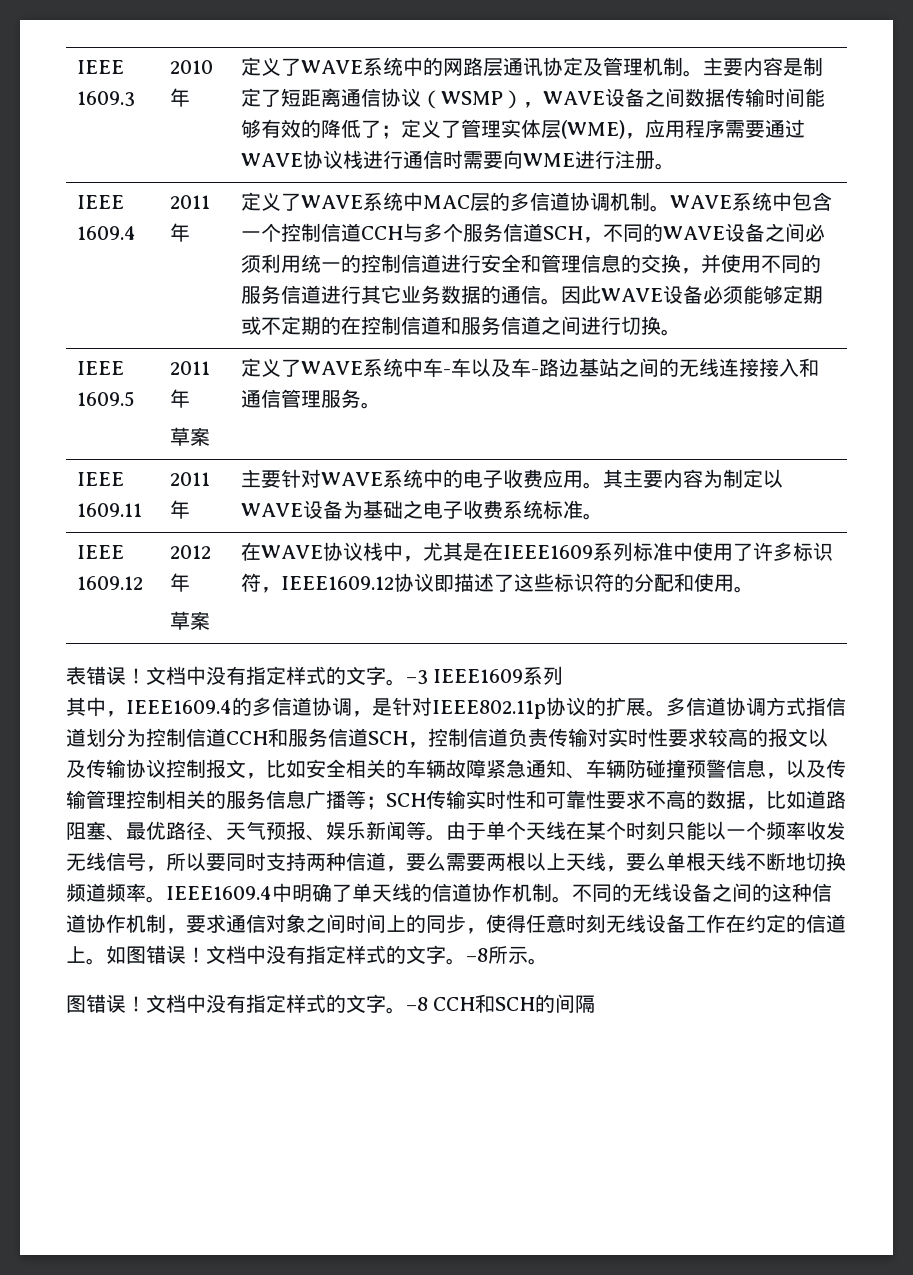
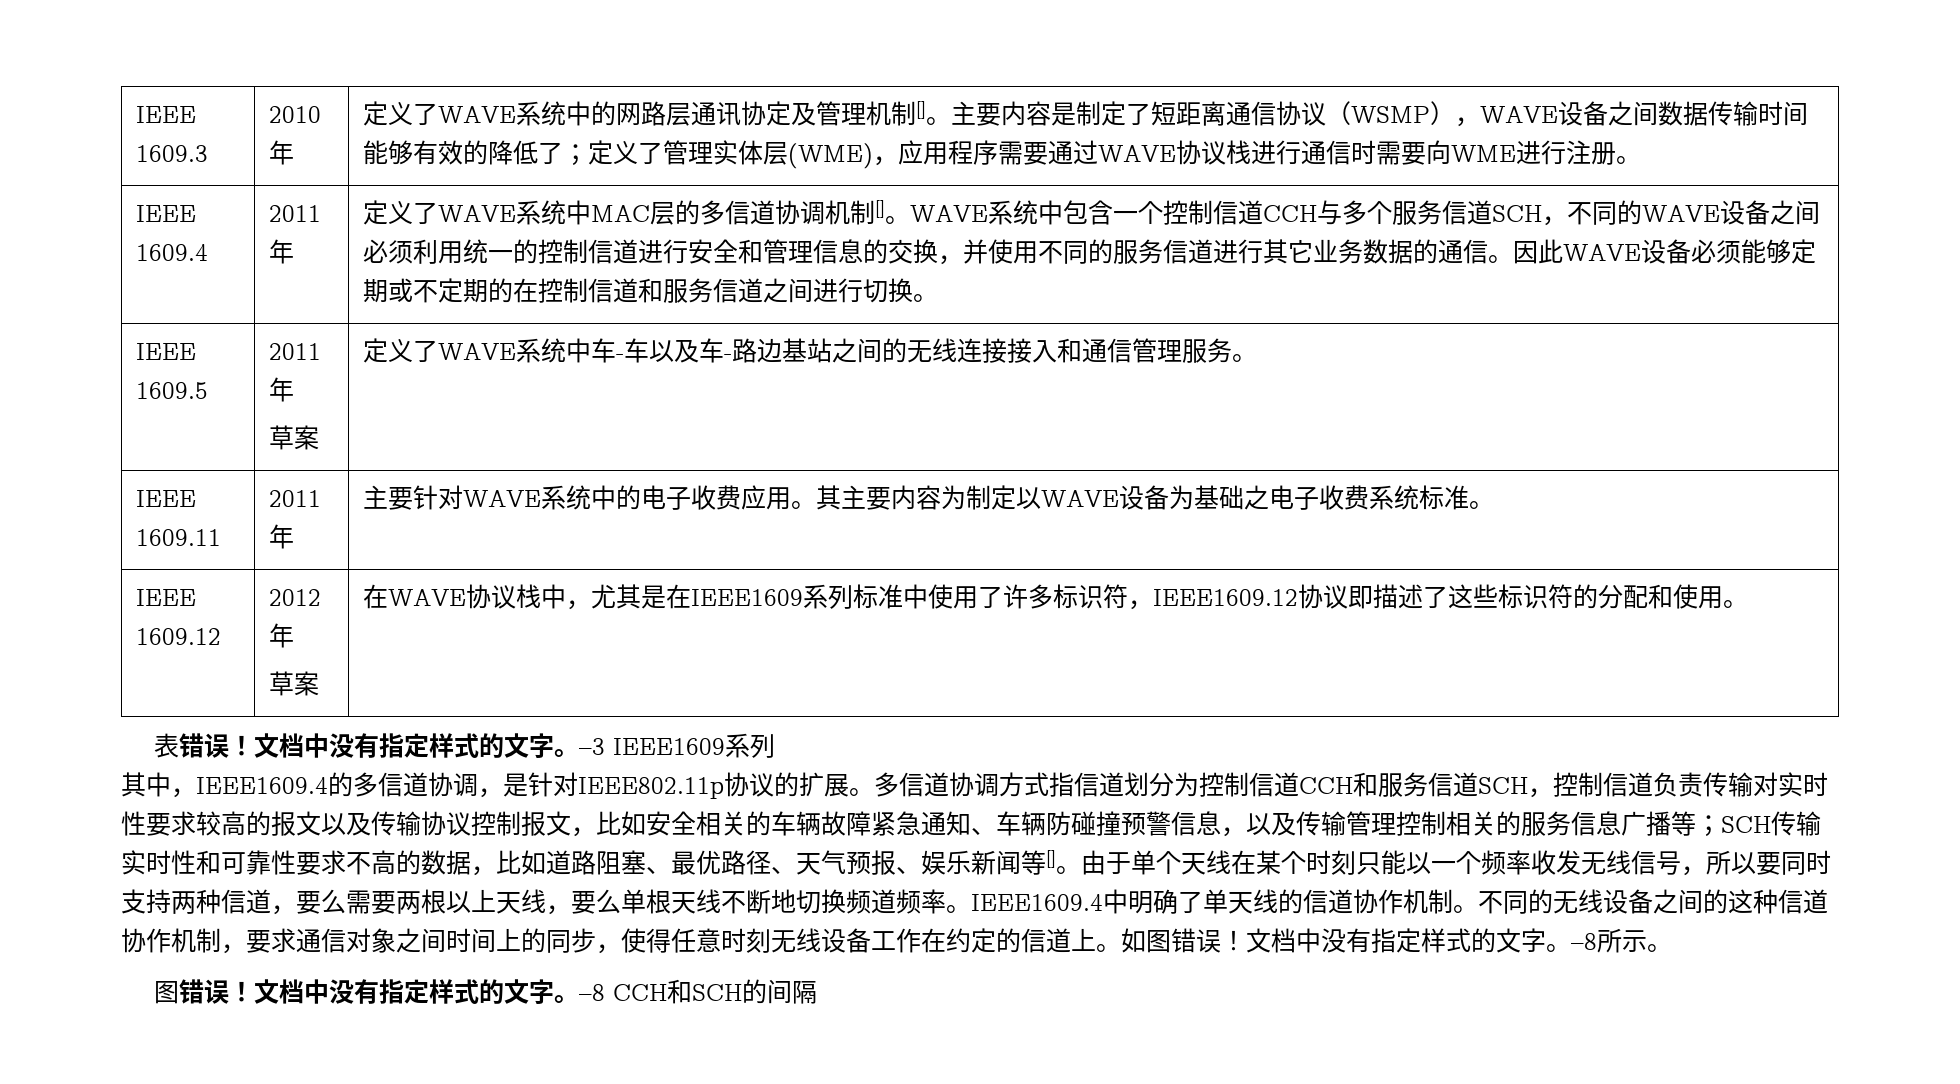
- 定义了WAVE系统中的网路层通讯协定及管理机制。
+ 定义了WAVE系统中的网路层通讯协定及管理机制[]。
- 定义了WAVE系统中MAC层的多信道协调机制。
+ 定义了WAVE系统中MAC层的多信道协调机制[]。
- SCH传输实时性和可靠性要求不高的数据，比如道路阻塞、最优路径、天气预报、娱乐新闻等。
+ SCH传输实时性和可靠性要求不高的数据，比如道路阻塞、最优路径、天气预报、娱乐新闻等[]。

